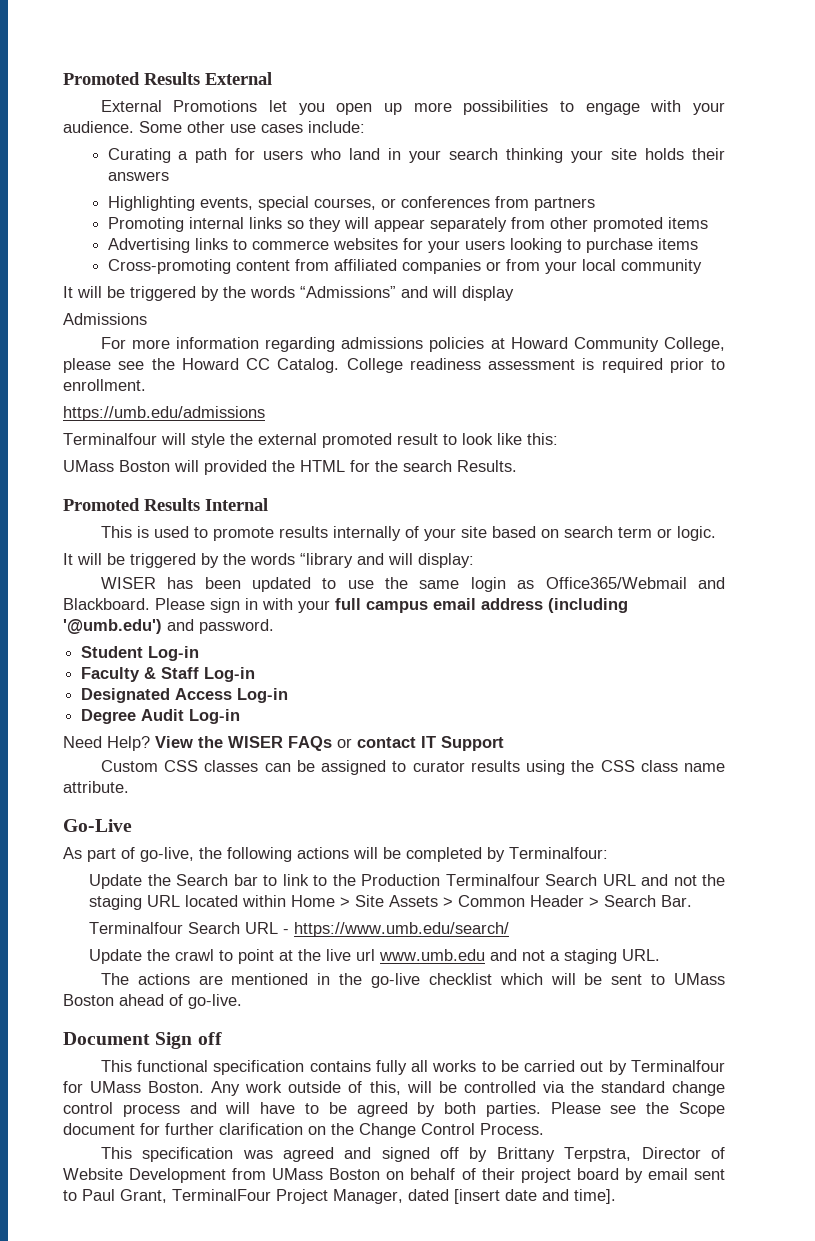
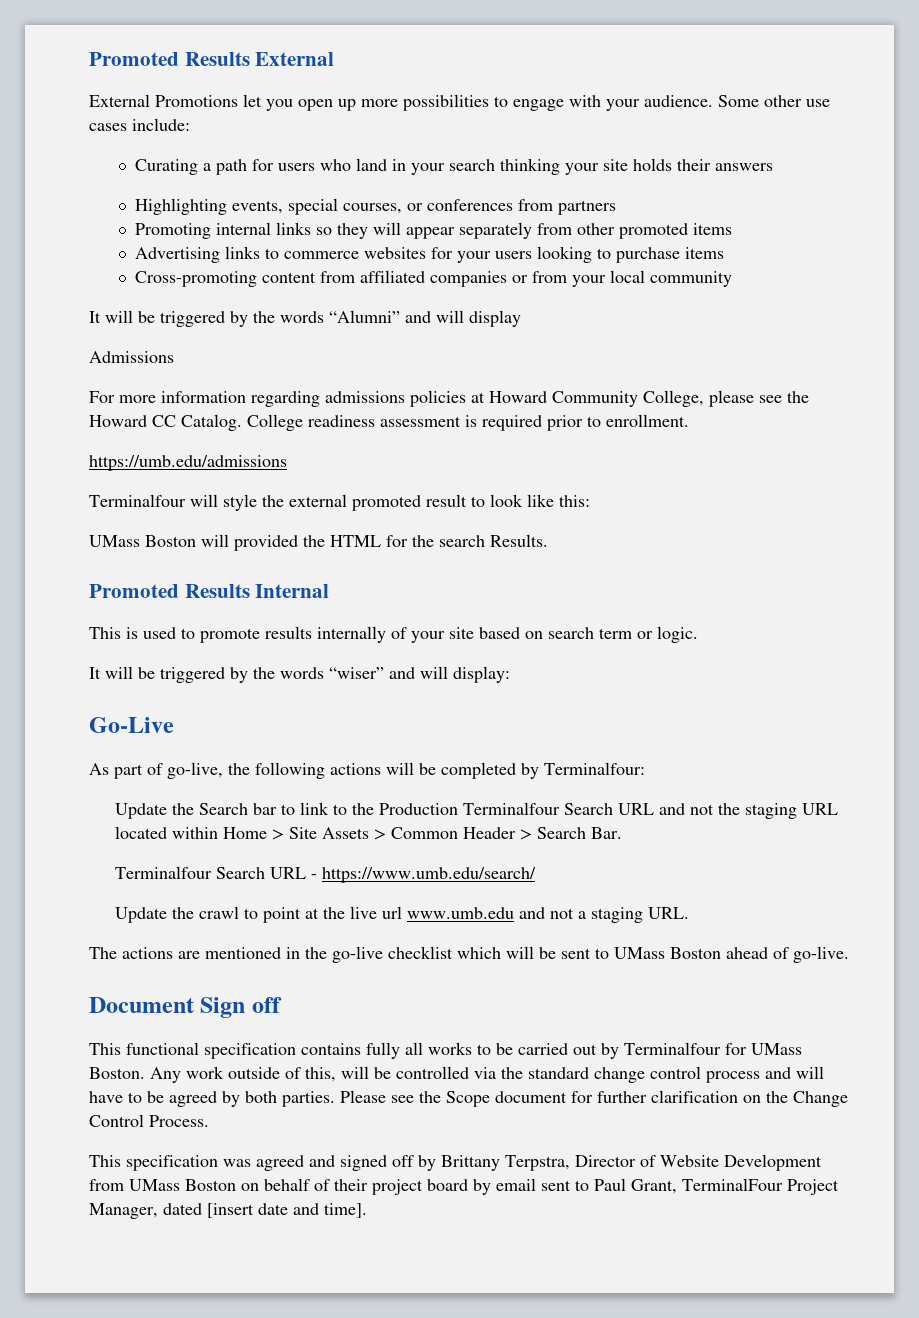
- It will be triggered by the words “Admissions” and will display
+ It will be triggered by the words “Alumni” and will display
- It will be triggered by the words “library and will display:
+ It will be triggered by the words “wiser” and will display:
- WISER has been updated to use the same login as Office365/Webmail and Blackboard. Please sign in with your full campus email address (including '@umb.edu') and password.
- Student Log-in
- Faculty & Staff Log-in
- Designated Access Log-in
- Degree Audit Log-in
- Need Help? View the WISER FAQs or contact IT Support
- Custom CSS classes can be assigned to curator results using the CSS class name attribute.

